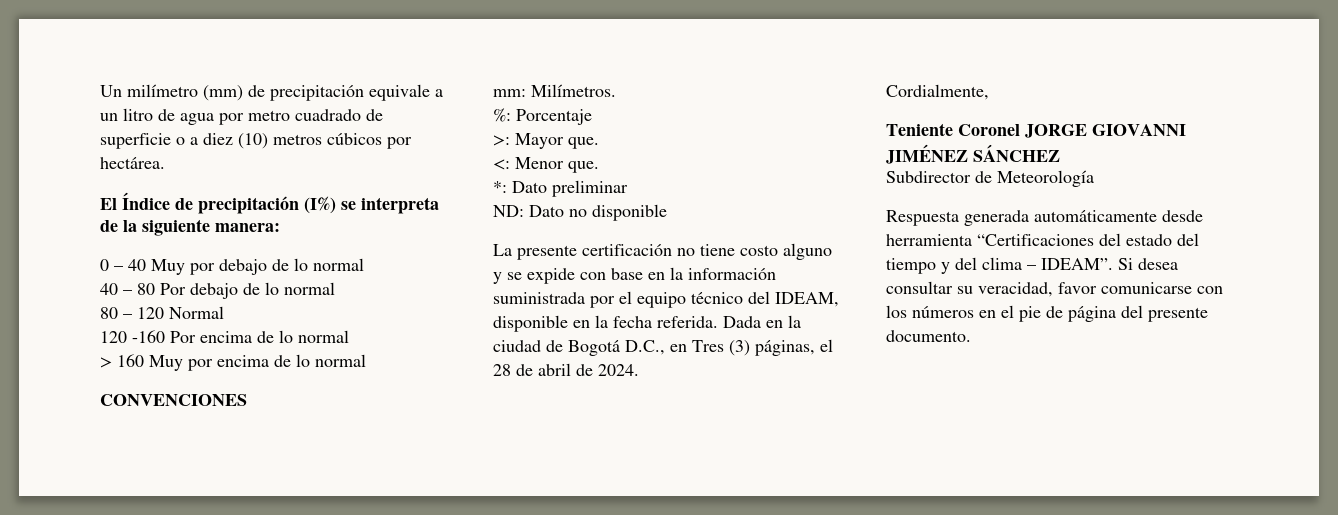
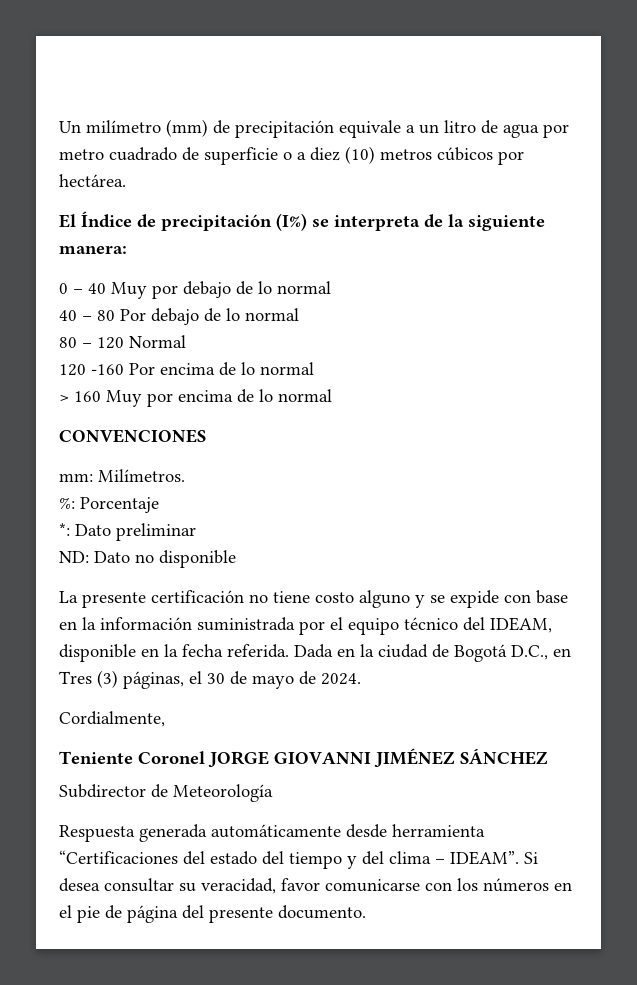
- >: Mayor que.
- <: Menor que.
- Dada en la ciudad de Bogotá D.C., en Tres (3) páginas, el 28 de abril de 2024.
+ Dada en la ciudad de Bogotá D.C., en Tres (3) páginas, el 30 de mayo de 2024.

